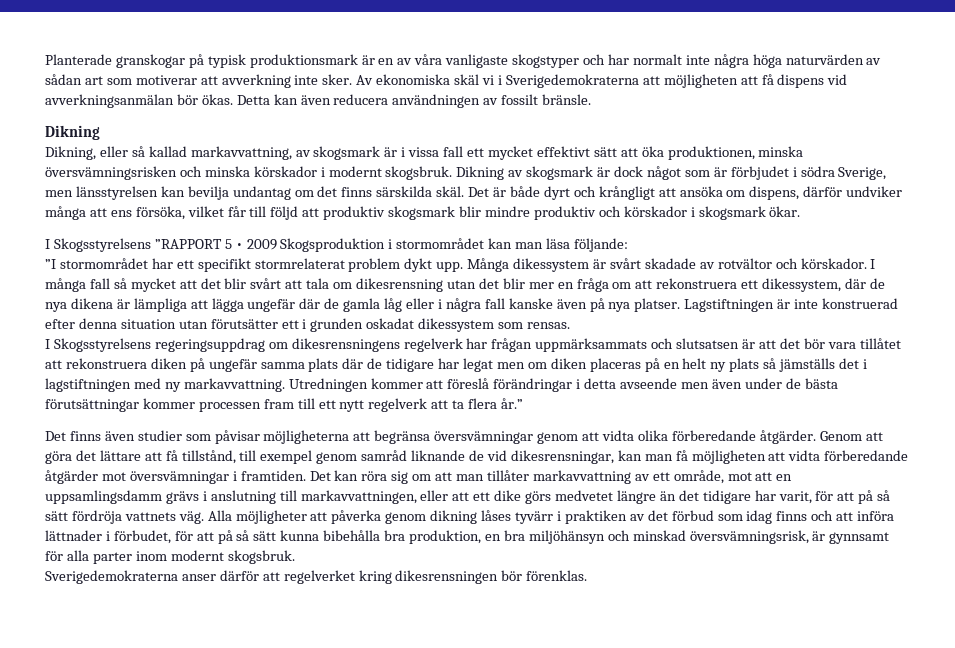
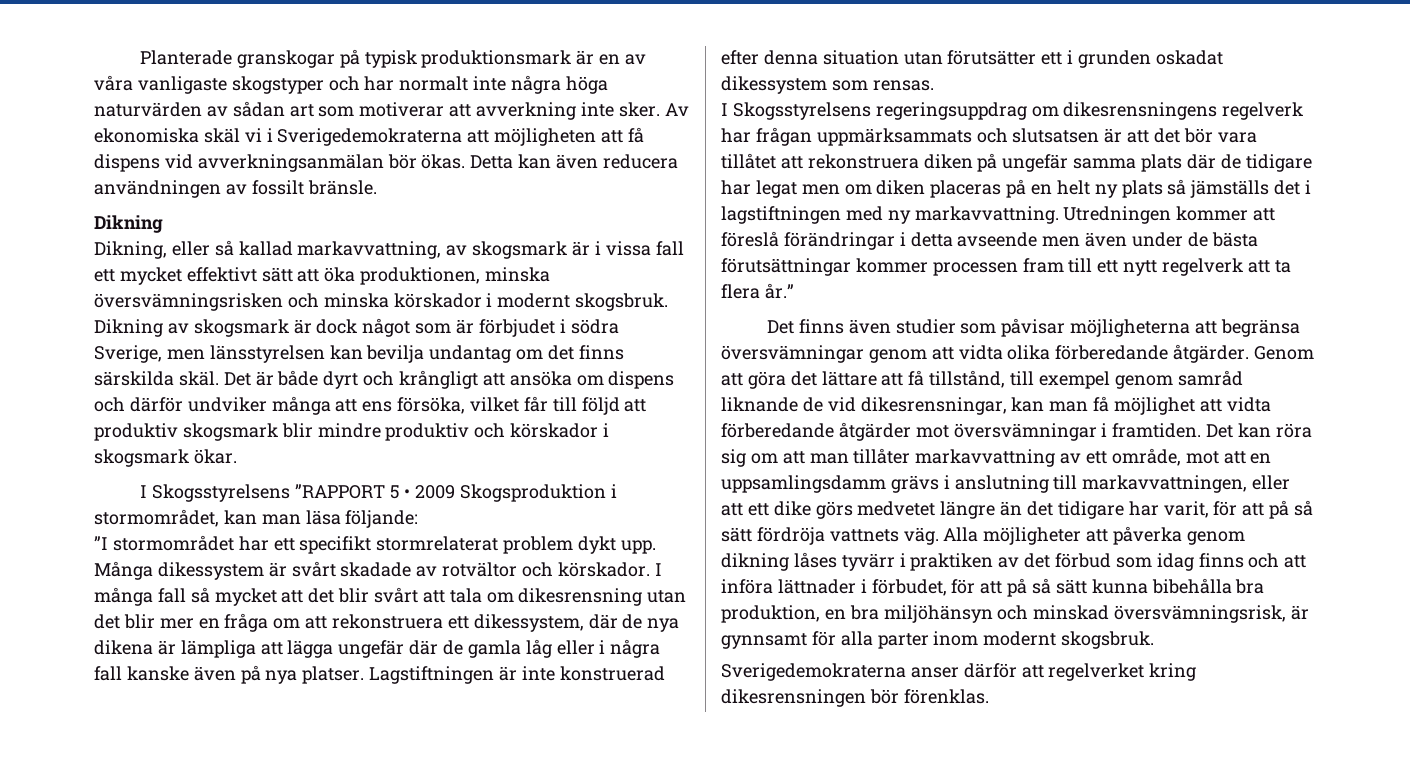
- Det är både dyrt och krångligt att ansöka om dispens, därför undviker många att ens försöka, vilket får till följd att produktiv skogsmark blir mindre produktiv och körskador i skogsmark ökar.
+ Det är både dyrt och krångligt att ansöka om dispens och därför undviker många att ens försöka, vilket får till följd att produktiv skogsmark blir mindre produktiv och körskador i skogsmark ökar.
- I Skogsstyrelsens ”RAPPORT 5 • 2009 Skogsproduktion i stormområdet kan man läsa följande:
+ I Skogsstyrelsens ”RAPPORT 5 • 2009 Skogsproduktion i stormområdet, kan man läsa följande:
- Genom att göra det lättare att få tillstånd, till exempel genom samråd liknande de vid dikesrensningar, kan man få möjligheten att vidta förberedande åtgärder mot översvämningar i framtiden.
+ Genom att göra det lättare att få tillstånd, till exempel genom samråd liknande de vid dikesrensningar, kan man få möjlighet att vidta förberedande åtgärder mot översvämningar i framtiden.

